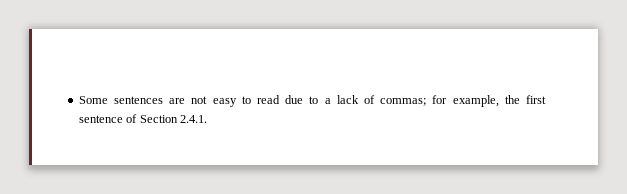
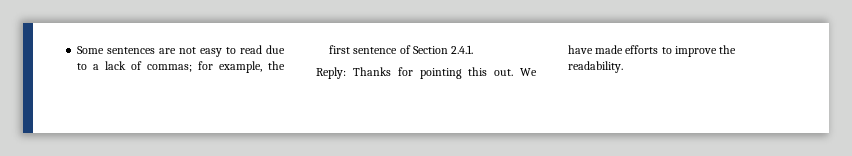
+ Reply: Thanks for pointing this out. We have made efforts to improve the readability.

